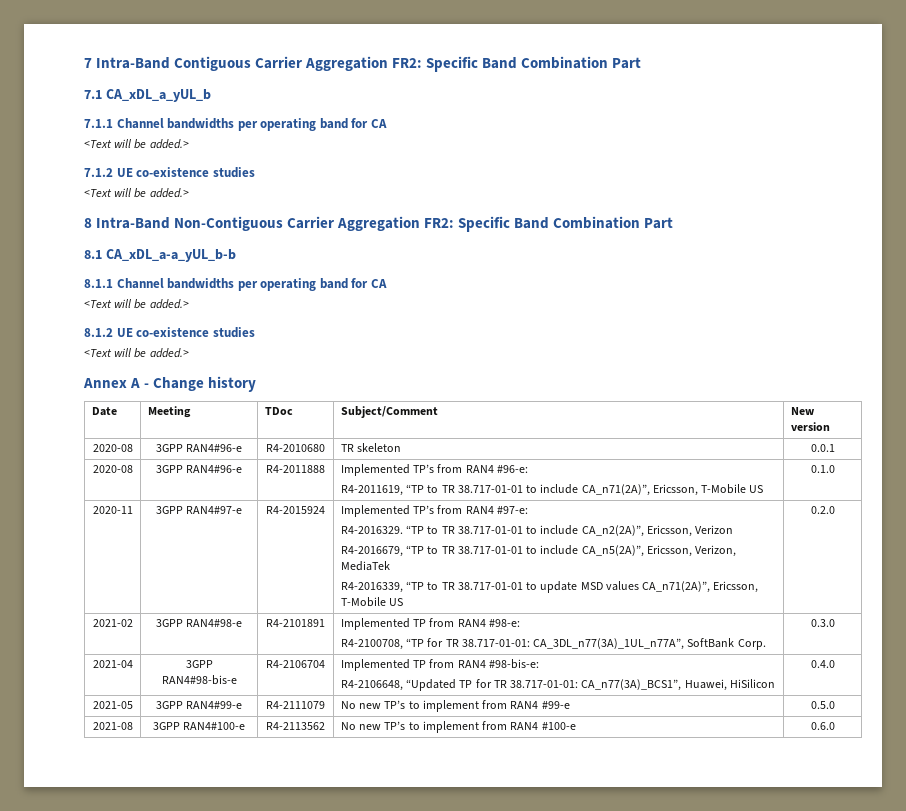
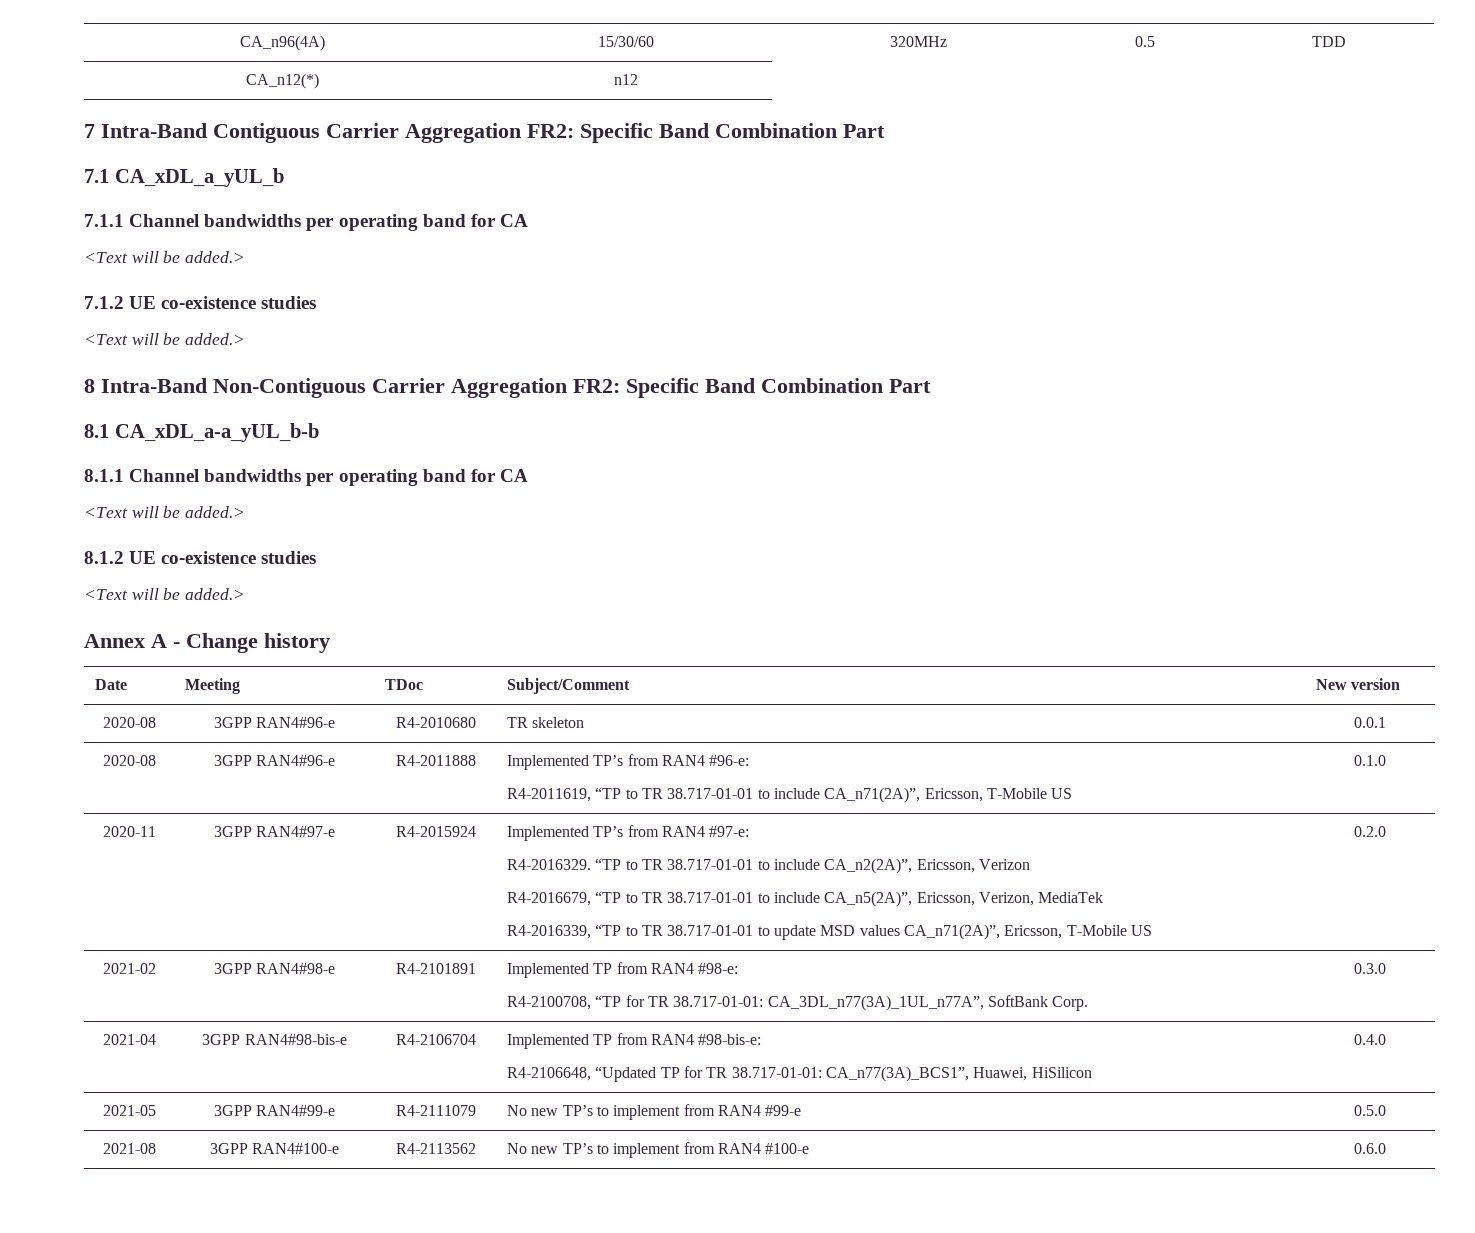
+ CA_n96(4A) | 15/30/60 | 320MHz | 0.5 | TDD
+ CA_n12(*) | n12

